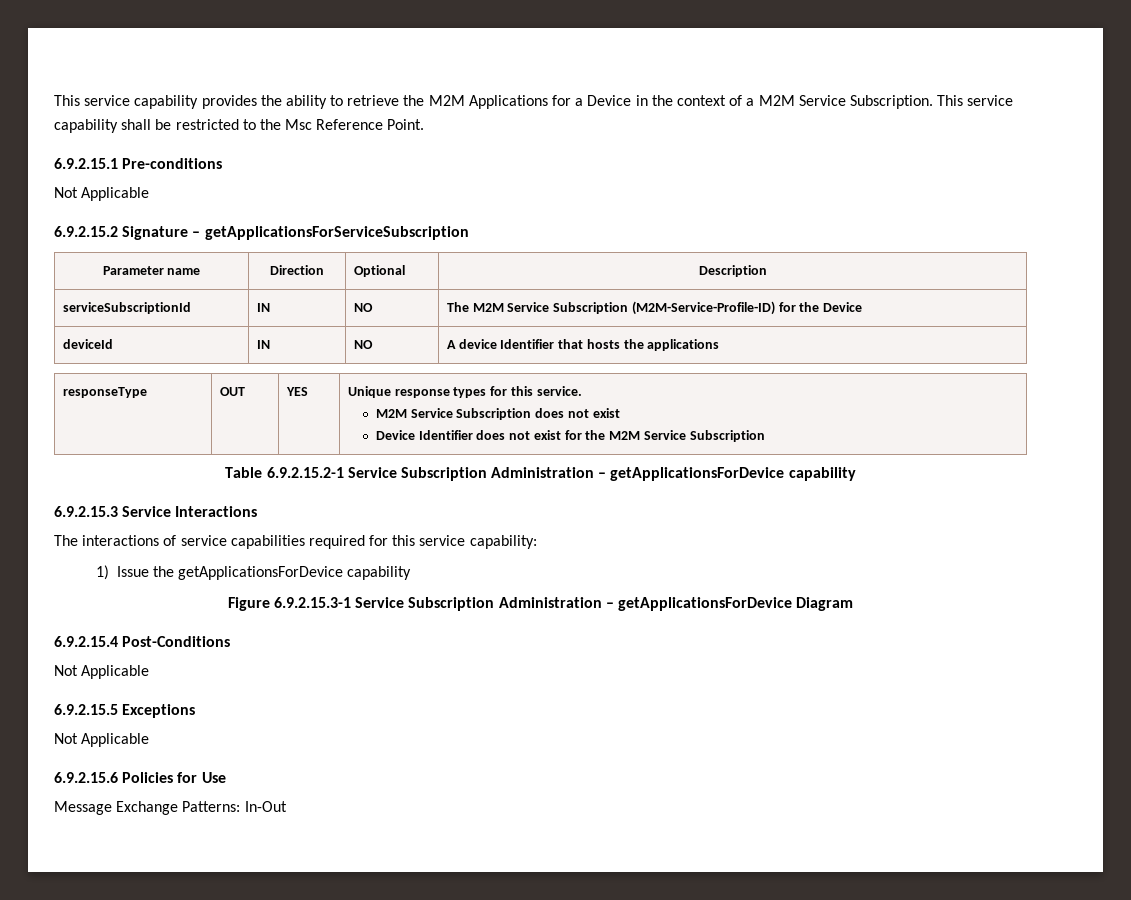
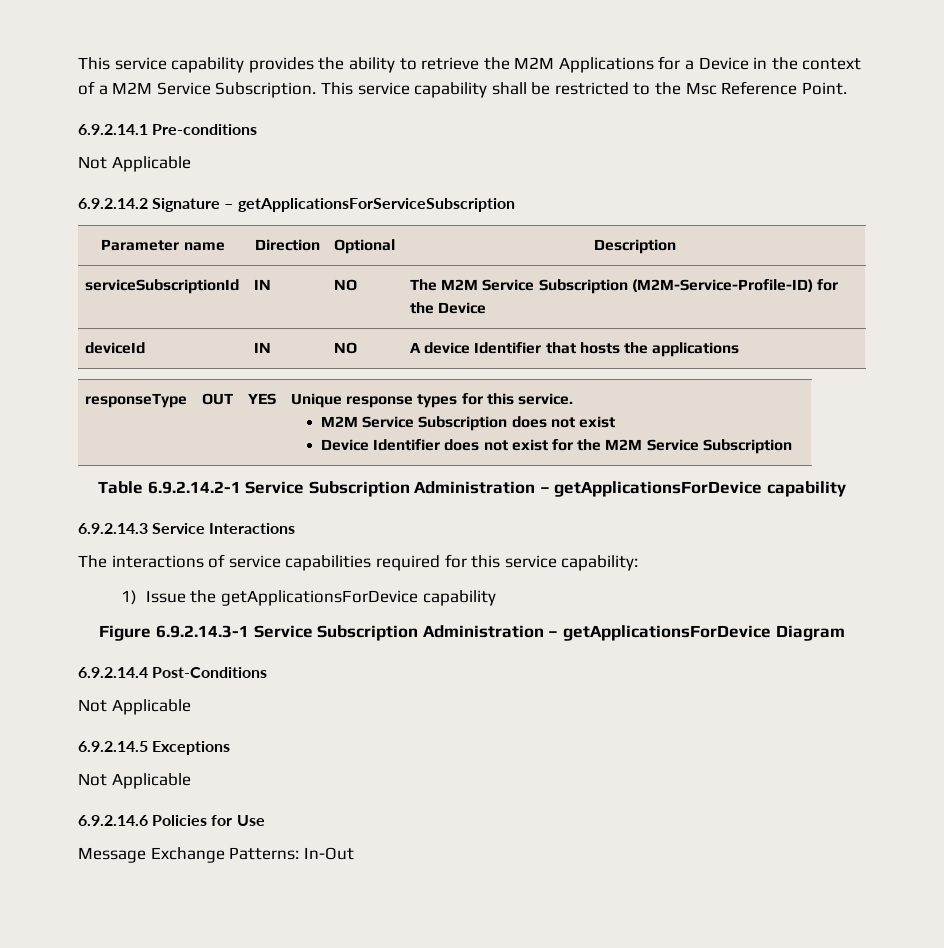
- 6.9.2.15.1 Pre-conditions
+ 6.9.2.14.1 Pre-conditions
- 6.9.2.15.2 Signature – getApplicationsForServiceSubscription
+ 6.9.2.14.2 Signature – getApplicationsForServiceSubscription
- Table 6.9.2.15.2-1 Service Subscription Administration – getApplicationsForDevice capability
+ Table 6.9.2.14.2-1 Service Subscription Administration – getApplicationsForDevice capability
- 6.9.2.15.3 Service Interactions
+ 6.9.2.14.3 Service Interactions
- Figure 6.9.2.15.3-1 Service Subscription Administration – getApplicationsForDevice Diagram
+ Figure 6.9.2.14.3-1 Service Subscription Administration – getApplicationsForDevice Diagram
- 6.9.2.15.4 Post-Conditions
+ 6.9.2.14.4 Post-Conditions
- 6.9.2.15.5 Exceptions
+ 6.9.2.14.5 Exceptions
- 6.9.2.15.6 Policies for Use
+ 6.9.2.14.6 Policies for Use

